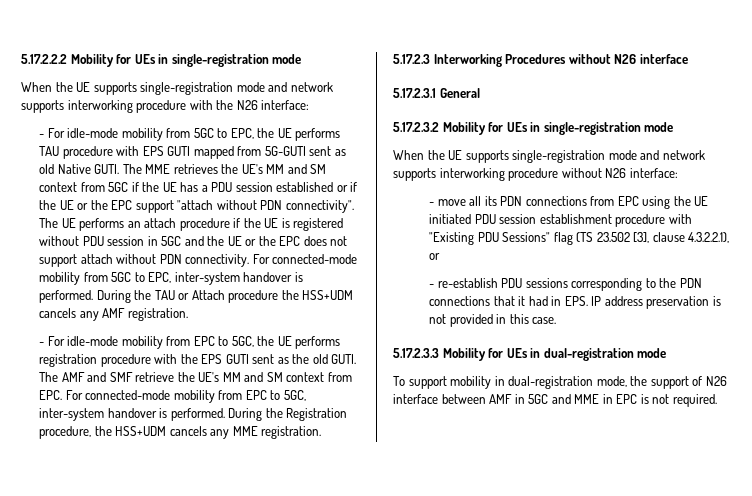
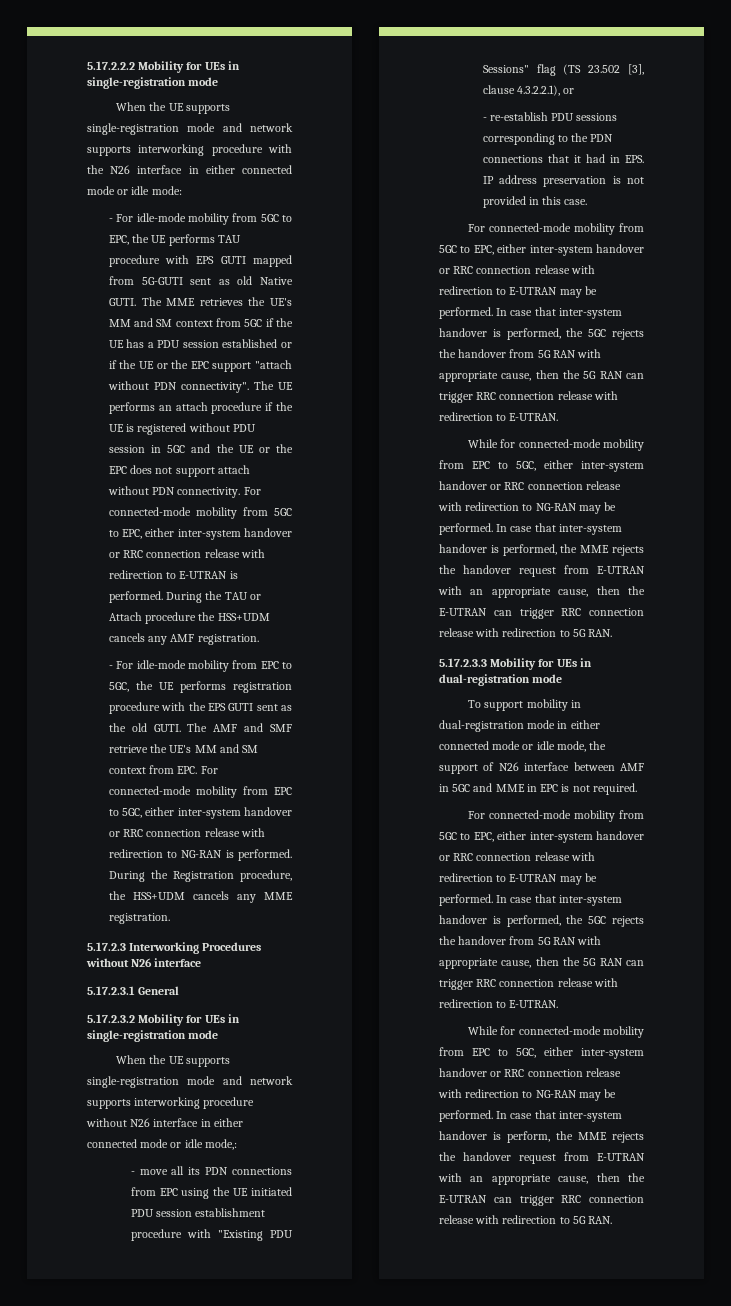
- When the UE supports single-registration mode and network supports interworking procedure with the N26 interface:
+ When the UE supports single-registration mode and network supports interworking procedure with the N26 interface in either connected mode or idle mode:
- For connected-mode mobility from 5GC to EPC, inter-system handover is performed.
+ For connected-mode mobility from 5GC to EPC, either inter-system handover or RRC connection release with redirection to E-UTRAN is performed.
- The AMF and SMF retrieve the UE's MM and SM context from EPC. For connected-mode mobility from EPC to 5GC, inter-system handover is performed.
+ The AMF and SMF retrieve the UE's MM and SM context from EPC. For connected-mode mobility from EPC to 5GC, either inter-system handover or RRC connection release with redirection to NG-RAN is performed.
- When the UE supports single-registration mode and network supports interworking procedure without N26 interface:
+ When the UE supports single-registration mode and network supports interworking procedure without N26 interface in either connected mode or idle mode,:
  - re-establish PDU sessions corresponding to the PDN connections that it had in EPS. IP address preservation is not provided in this case.
+ For connected-mode mobility from 5GC to EPC, either inter-system handover or RRC connection release with redirection to E-UTRAN may be performed. In case that inter-system handover is performed, the 5GC rejects the handover from 5G RAN with appropriate cause, then the 5G RAN can trigger RRC connection release with redirection to E-UTRAN.
+ While for connected-mode mobility from EPC to 5GC, either inter-system handover or RRC connection release with redirection to NG-RAN may be performed. In case that inter-system handover is performed, the MME rejects the handover request from E-UTRAN with an appropriate cause, then the E-UTRAN can trigger RRC connection release with redirection to 5G RAN.
- To support mobility in dual-registration mode, the support of N26 interface between AMF in 5GC and MME in EPC is not required.
+ To support mobility in dual-registration mode in either connected mode or idle mode, the support of N26 interface between AMF in 5GC and MME in EPC is not required.
+ For connected-mode mobility from 5GC to EPC, either inter-system handover or RRC connection release with redirection to E-UTRAN may be performed. In case that inter-system handover is performed, the 5GC rejects the handover from 5G RAN with appropriate cause, then the 5G RAN can trigger RRC connection release with redirection to E-UTRAN.
+ While for connected-mode mobility from EPC to 5GC, either inter-system handover or RRC connection release with redirection to NG-RAN may be performed. In case that inter-system handover is perform, the MME rejects the handover request from E-UTRAN with an appropriate cause, then the E-UTRAN can trigger RRC connection release with redirection to 5G RAN.

